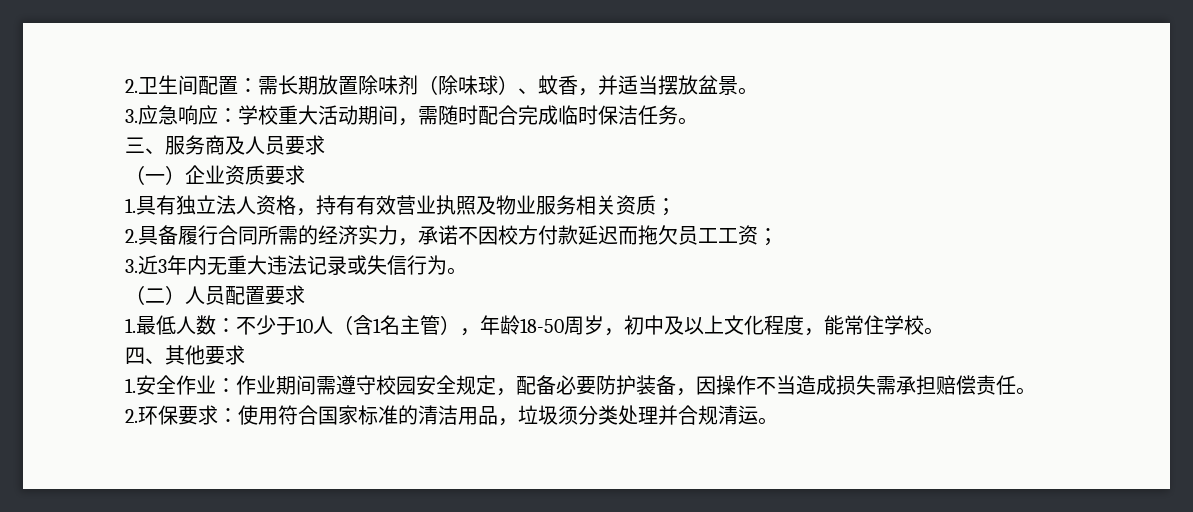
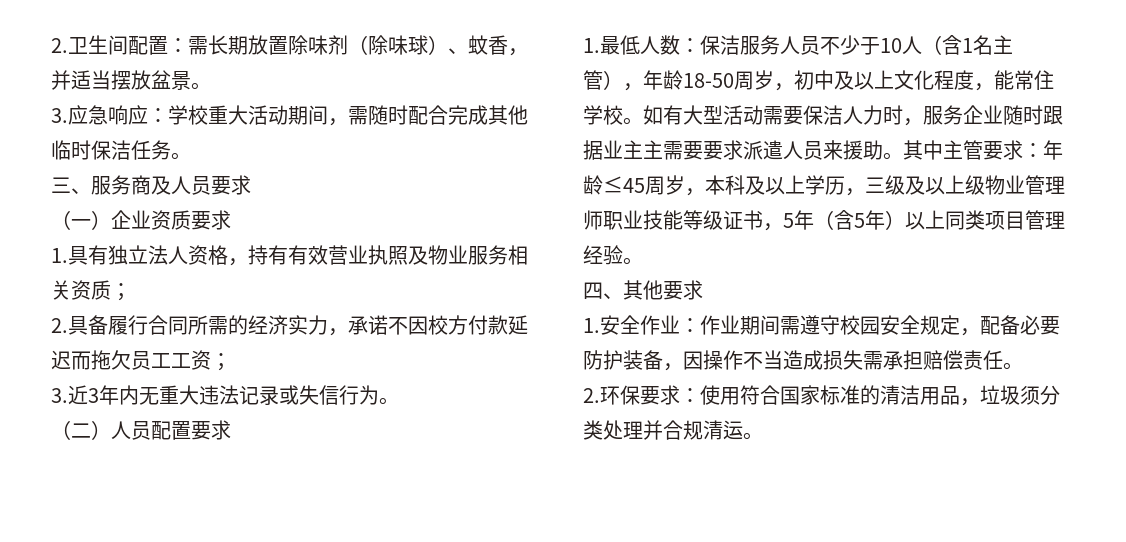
- 3.应急响应：学校重大活动期间，需随时配合完成临时保洁任务。
+ 3.应急响应：学校重大活动期间，需随时配合完成其他临时保洁任务。
- 1.最低人数：不少于10人（含1名主管），年龄18-50周岁，初中及以上文化程度，能常住学校。
+ 1.最低人数：保洁服务人员不少于10人（含1名主管），年龄18-50周岁，初中及以上文化程度，能常住学校。如有大型活动需要保洁人力时，服务企业随时跟据业主主需要要求派遣人员来援助。其中主管要求：年龄≤45周岁，本科及以上学历，三级及以上级物业管理师职业技能等级证书，5年（含5年）以上同类项目管理经验。

